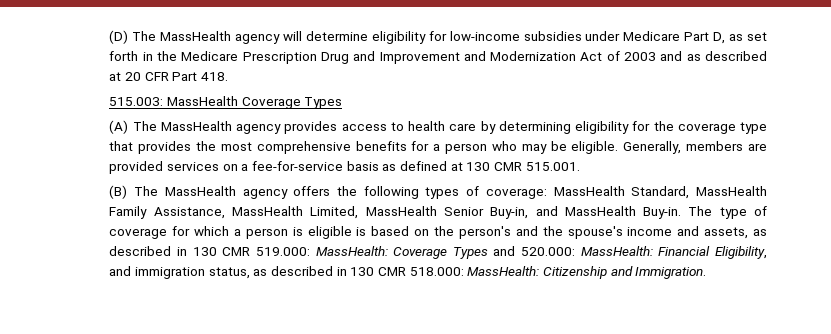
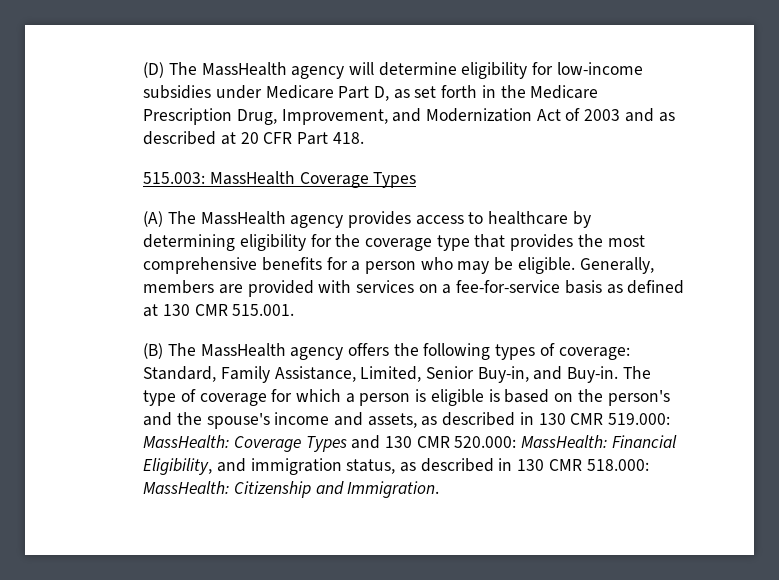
- (D) The MassHealth agency will determine eligibility for low-income subsidies under Medicare Part D, as set forth in the Medicare Prescription Drug and Improvement and Modernization Act of 2003 and as described at 20 CFR Part 418.
+ (D) The MassHealth agency will determine eligibility for low-income subsidies under Medicare Part D, as set forth in the Medicare Prescription Drug, Improvement, and Modernization Act of 2003 and as described at 20 CFR Part 418.
- (A) The MassHealth agency provides access to health care by determining eligibility for the coverage type that provides the most comprehensive benefits for a person who may be eligible.
+ (A) The MassHealth agency provides access to healthcare by determining eligibility for the coverage type that provides the most comprehensive benefits for a person who may be eligible.
- Generally, members are provided services on a fee-for-service basis as defined at 130 CMR 515.001.
+ Generally, members are provided with services on a fee-for-service basis as defined at 130 CMR 515.001.
- (B) The MassHealth agency offers the following types of coverage: MassHealth Standard, MassHealth Family Assistance, MassHealth Limited, MassHealth Senior Buy-in, and MassHealth Buy-in.
+ (B) The MassHealth agency offers the following types of coverage: Standard, Family Assistance, Limited, Senior Buy-in, and Buy-in.
- The type of coverage for which a person is eligible is based on the person's and the spouse's income and assets, as described in 130 CMR 519.000: MassHealth: Coverage Types and 520.000: MassHealth: Financial Eligibility, and immigration status, as described in 130 CMR 518.000: MassHealth: Citizenship and Immigration.
+ The type of coverage for which a person is eligible is based on the person's and the spouse's income and assets, as described in 130 CMR 519.000: MassHealth: Coverage Types and 130 CMR 520.000: MassHealth: Financial Eligibility, and immigration status, as described in 130 CMR 518.000: MassHealth: Citizenship and Immigration.

